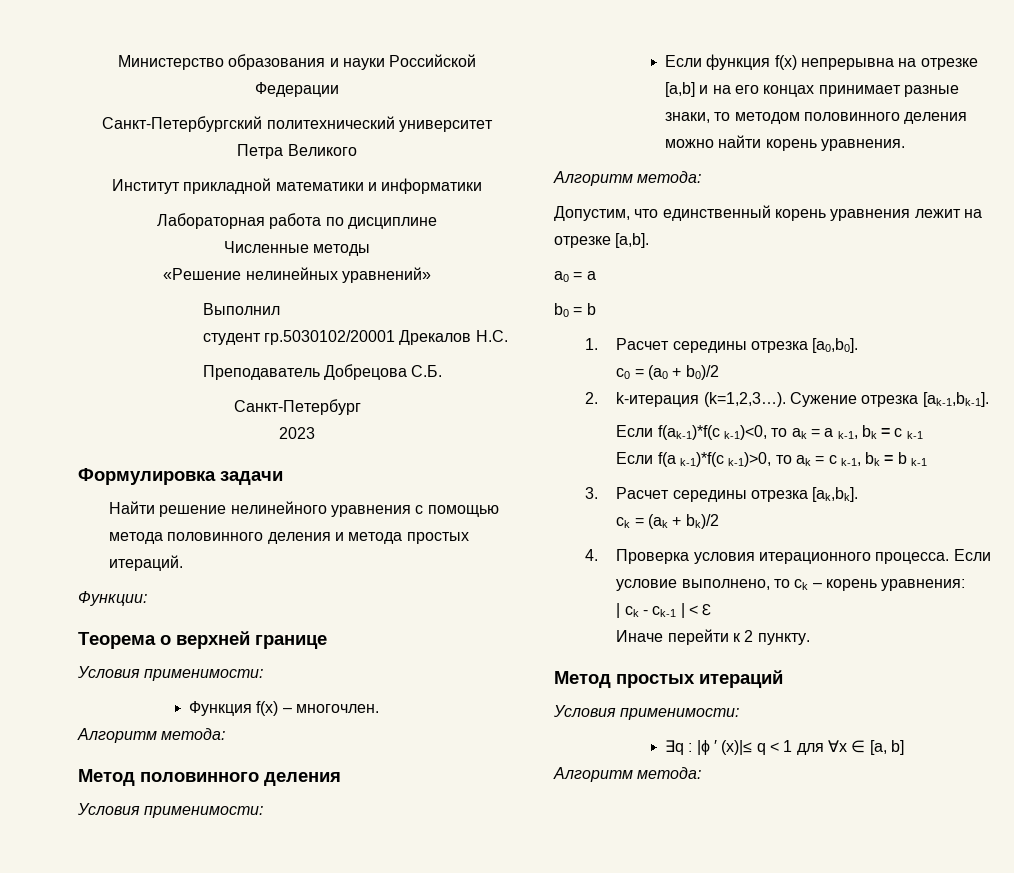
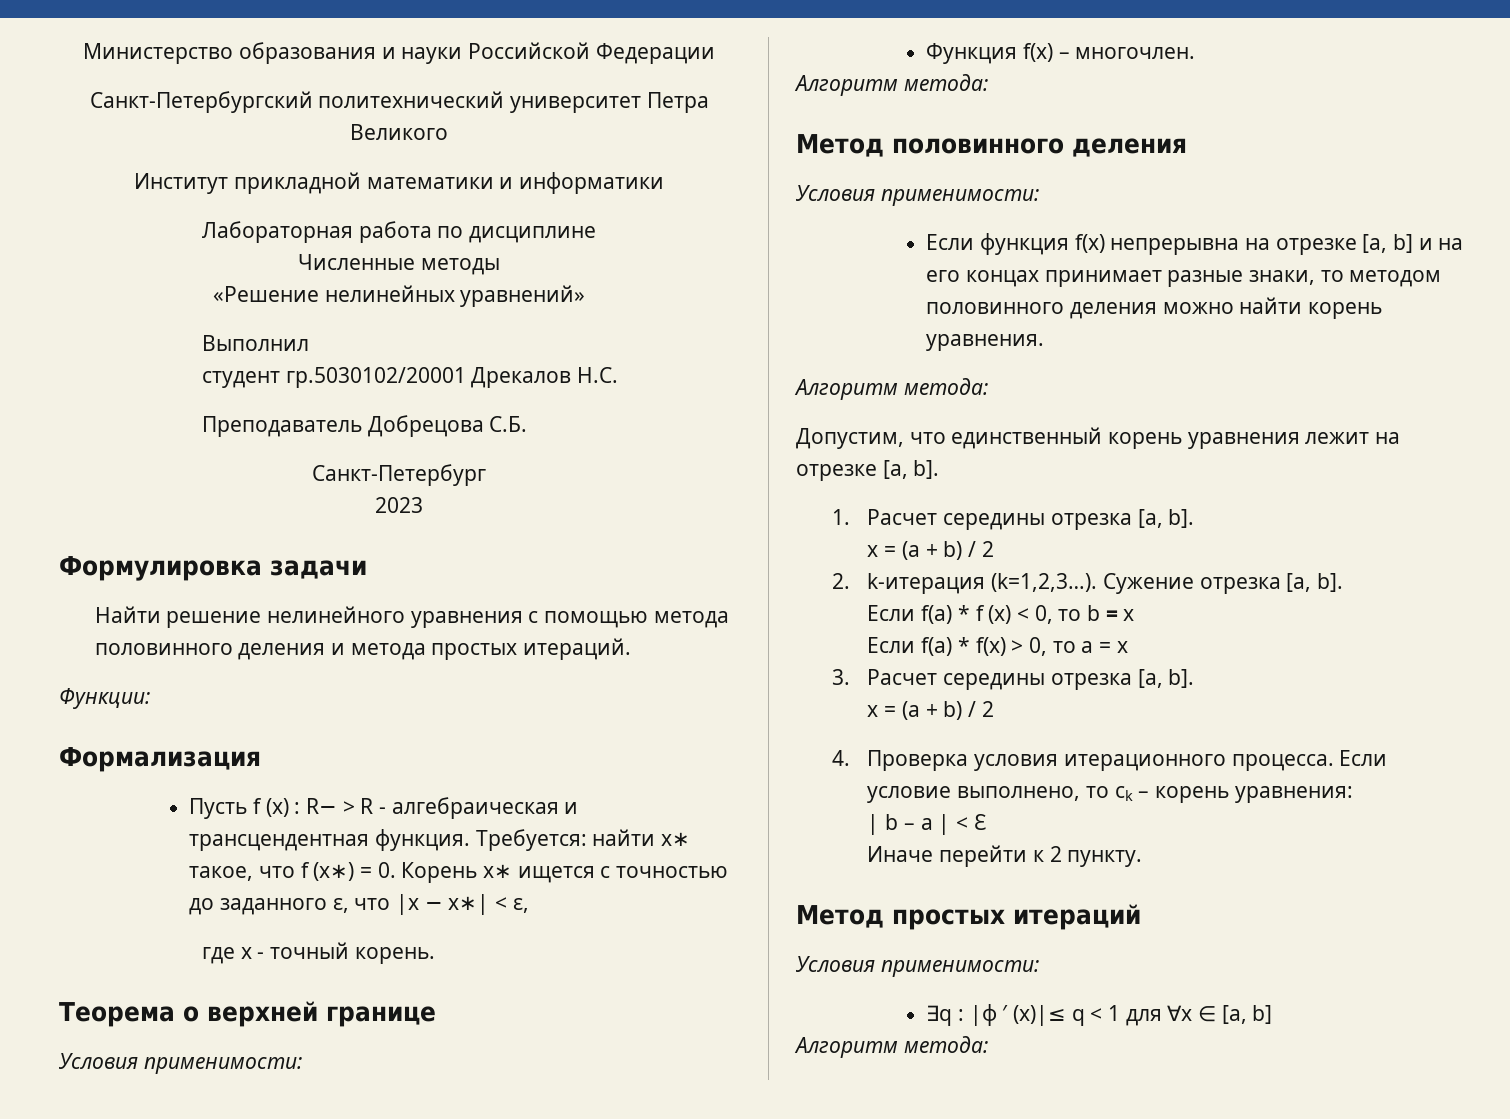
+ Формализация
+ Пусть f (x) : R− > R - алгебраическая и трансцендентная функция. Требуется: найти x∗ такое, что f (x∗) = 0. Корень x∗ ищется с точностью до заданного ε, что |x − x∗| < ε,
+ где x - точный корень.
- Если функция f(x) непрерывна на отрезке [a,b] и на его концах принимает разные знаки, то методом половинного деления можно найти корень уравнения.
+ Если функция f(x) непрерывна на отрезке [a, b] и на его концах принимает разные знаки, то методом половинного деления можно найти корень уравнения.
- Допустим, что единственный корень уравнения лежит на отрезке [a,b].
- a0 = a
- b0 = b
- 1. Расчет середины отрезка [а0,b0].
- c0 = (a0 + b0)/2
+ Допустим, что единственный корень уравнения лежит на отрезке [a, b].
+ 1. Расчет середины отрезка [а, b].
+ x = (a + b) / 2
- Сужение отрезка [аk-1,bk-1].
- Если f(аk-1)*f(c k-1)<0, то аk = а k-1, bk = c k-1
- Если f(а k-1)*f(c k-1)>0, то аk = c k-1, bk = b k-1
- 3. Расчет середины отрезка [аk,bk].
- ck = (ak + bk)/2
+ Сужение отрезка [а, b].
+ Если f(а) * f (x) < 0, то b = x
+ Если f(а) * f(x) > 0, то а = x
+ 3. Расчет середины отрезка [а, b].
+ x = (a + b) / 2
- | сk - сk-1 | < ℇ
+ | b – a | < ℇ

